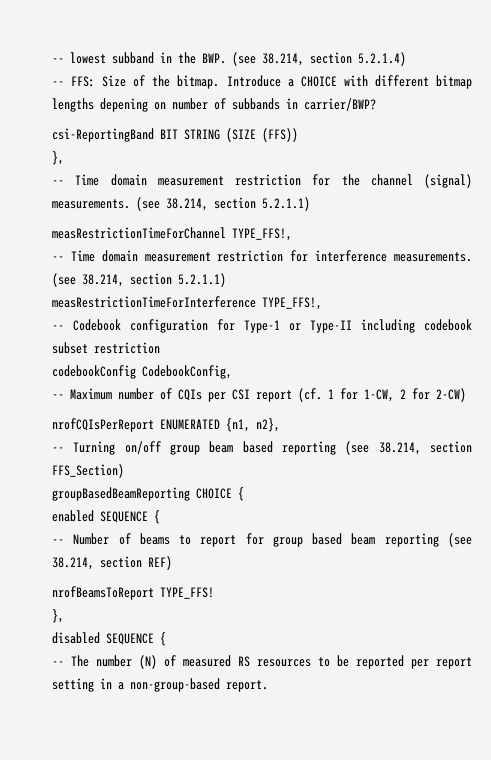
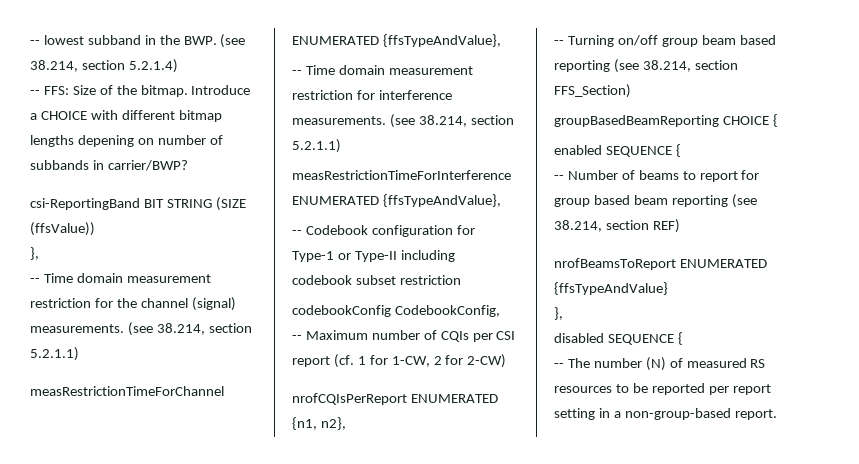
- csi-ReportingBand BIT STRING (SIZE (FFS))
+ csi-ReportingBand BIT STRING (SIZE (ffsValue))
- measRestrictionTimeForChannel TYPE_FFS!,
+ measRestrictionTimeForChannel ENUMERATED {ffsTypeAndValue},
- measRestrictionTimeForInterference TYPE_FFS!,
+ measRestrictionTimeForInterference ENUMERATED {ffsTypeAndValue},
- nrofBeamsToReport TYPE_FFS!
+ nrofBeamsToReport ENUMERATED {ffsTypeAndValue}

